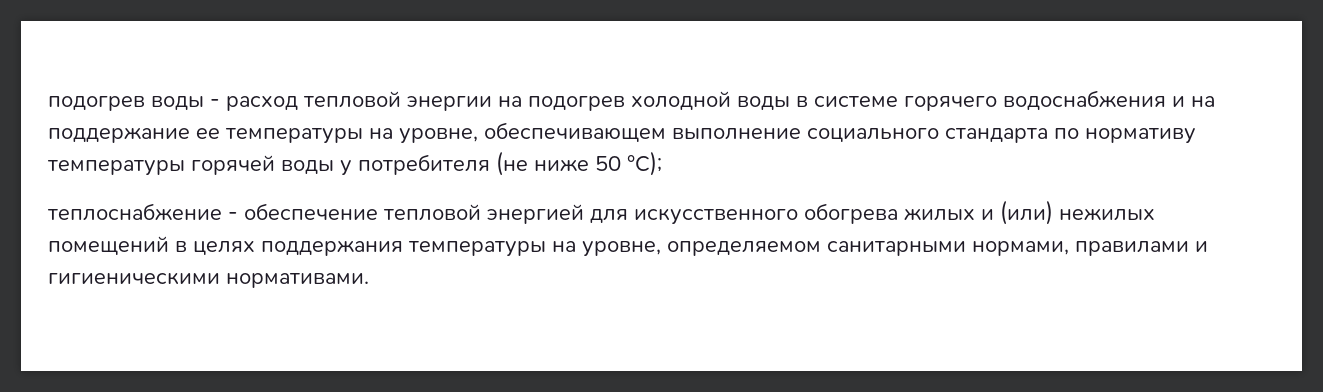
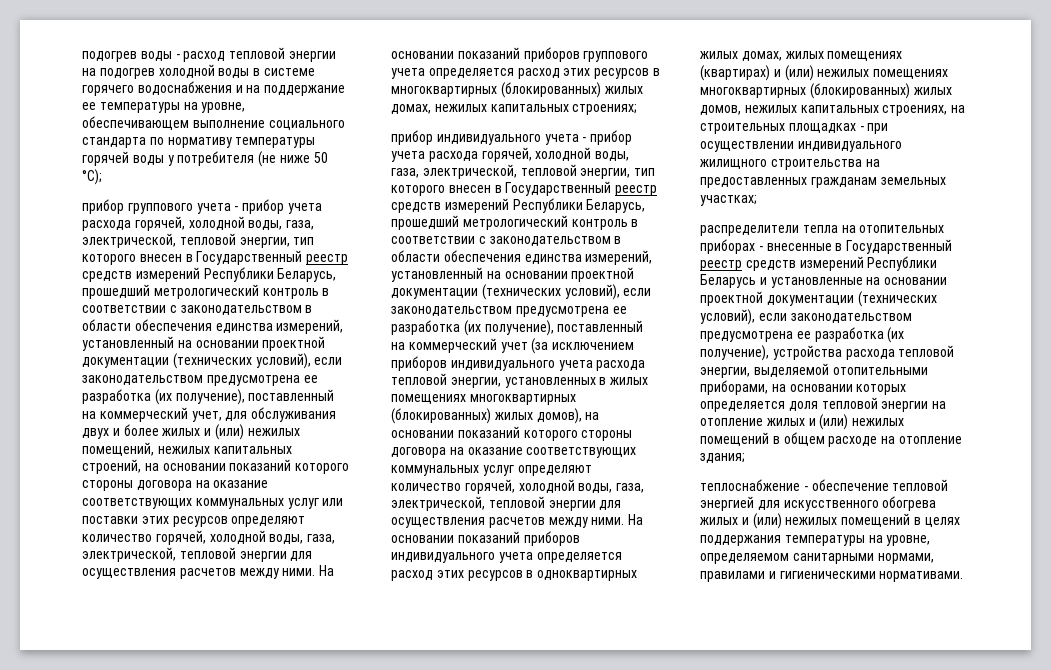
+ прибор группового учета - прибор учета расхода горячей, холодной воды, газа, электрической, тепловой энергии, тип которого внесен в Государственный реестр средств измерений Республики Беларусь, прошедший метрологический контроль в соответствии с законодательством в области обеспечения единства измерений, установленный на основании проектной документации (технических условий), если законодательством предусмотрена ее разработка (их получение), поставленный на коммерческий учет, для обслуживания двух и более жилых и (или) нежилых помещений, нежилых капитальных строений, на основании показаний которого стороны договора на оказание соответствующих коммунальных услуг или поставки этих ресурсов определяют количество горячей, холодной воды, газа, электрической, тепловой энергии для осуществления расчетов между ними. На основании показаний приборов группового учета определяется расход этих ресурсов в многоквартирных (блокированных) жилых домах, нежилых капитальных строениях;
+ прибор индивидуального учета - прибор учета расхода горячей, холодной воды, газа, электрической, тепловой энергии, тип которого внесен в Государственный реестр средств измерений Республики Беларусь, прошедший метрологический контроль в соответствии с законодательством в области обеспечения единства измерений, установленный на основании проектной документации (технических условий), если законодательством предусмотрена ее разработка (их получение), поставленный на коммерческий учет (за исключением приборов индивидуального учета расхода тепловой энергии, установленных в жилых помещениях многоквартирных (блокированных) жилых домов), на основании показаний которого стороны договора на оказание соответствующих коммунальных услуг определяют количество горячей, холодной воды, газа, электрической, тепловой энергии для осуществления расчетов между ними. На основании показаний приборов индивидуального учета определяется расход этих ресурсов в одноквартирных жилых домах, жилых помещениях (квартирах) и (или) нежилых помещениях многоквартирных (блокированных) жилых домов, нежилых капитальных строениях, на строительных площадках - при осуществлении индивидуального жилищного строительства на предоставленных гражданам земельных участках;
+ распределители тепла на отопительных приборах - внесенные в Государственный реестр средств измерений Республики Беларусь и установленные на основании проектной документации (технических условий), если законодательством предусмотрена ее разработка (их получение), устройства расхода тепловой энергии, выделяемой отопительными приборами, на основании которых определяется доля тепловой энергии на отопление жилых и (или) нежилых помещений в общем расходе на отопление здания;

